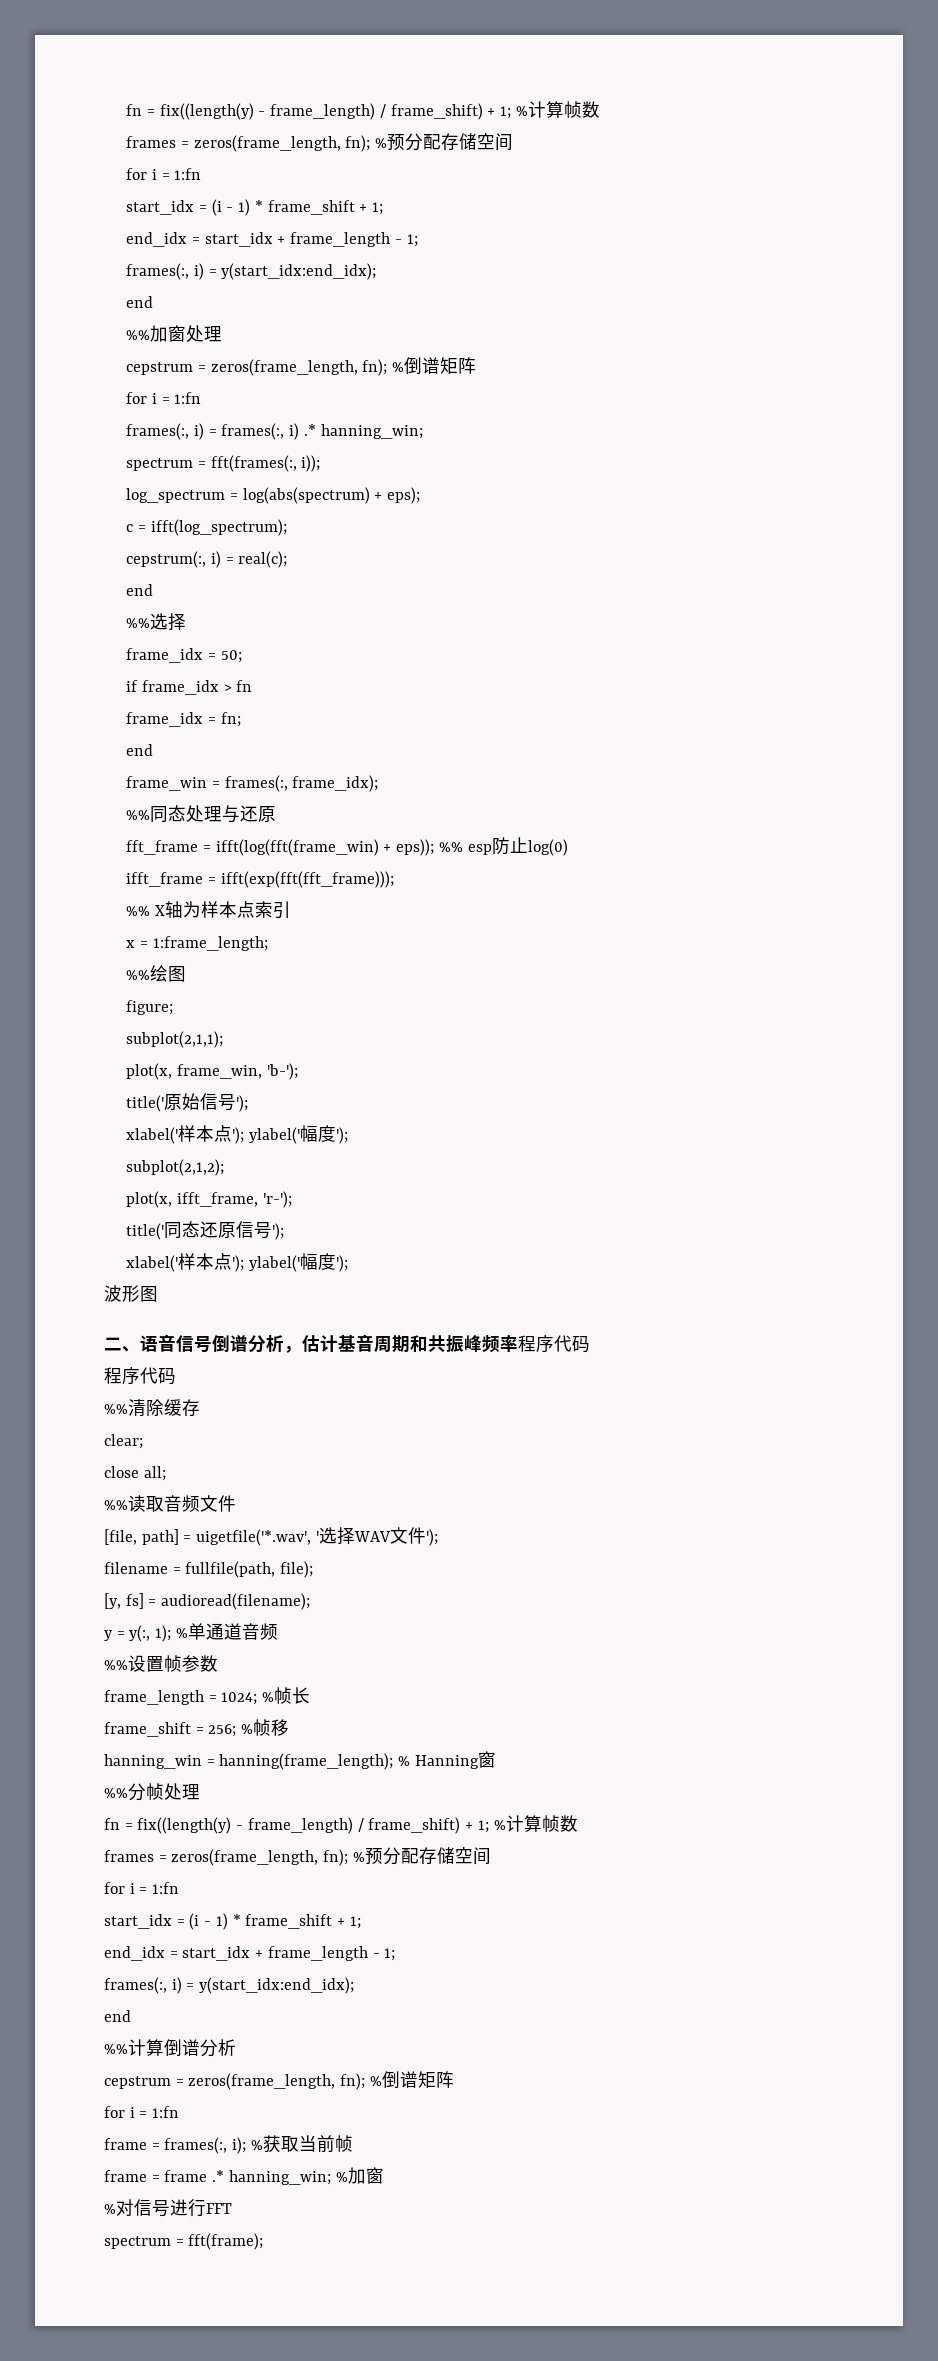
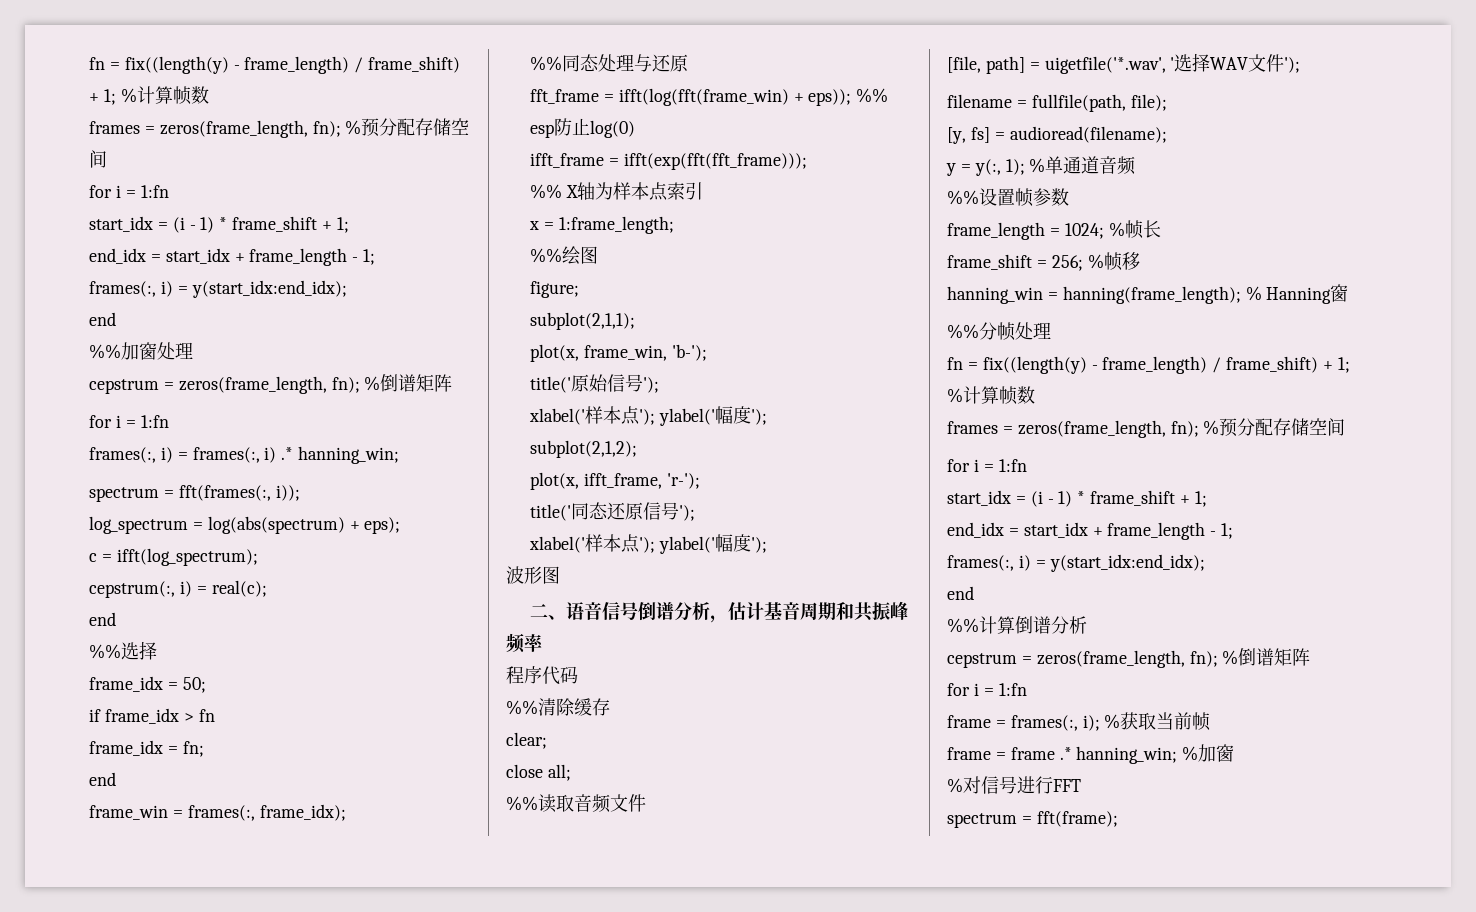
- 二、语音信号倒谱分析，估计基音周期和共振峰频率程序代码
+ 二、语音信号倒谱分析，估计基音周期和共振峰频率

